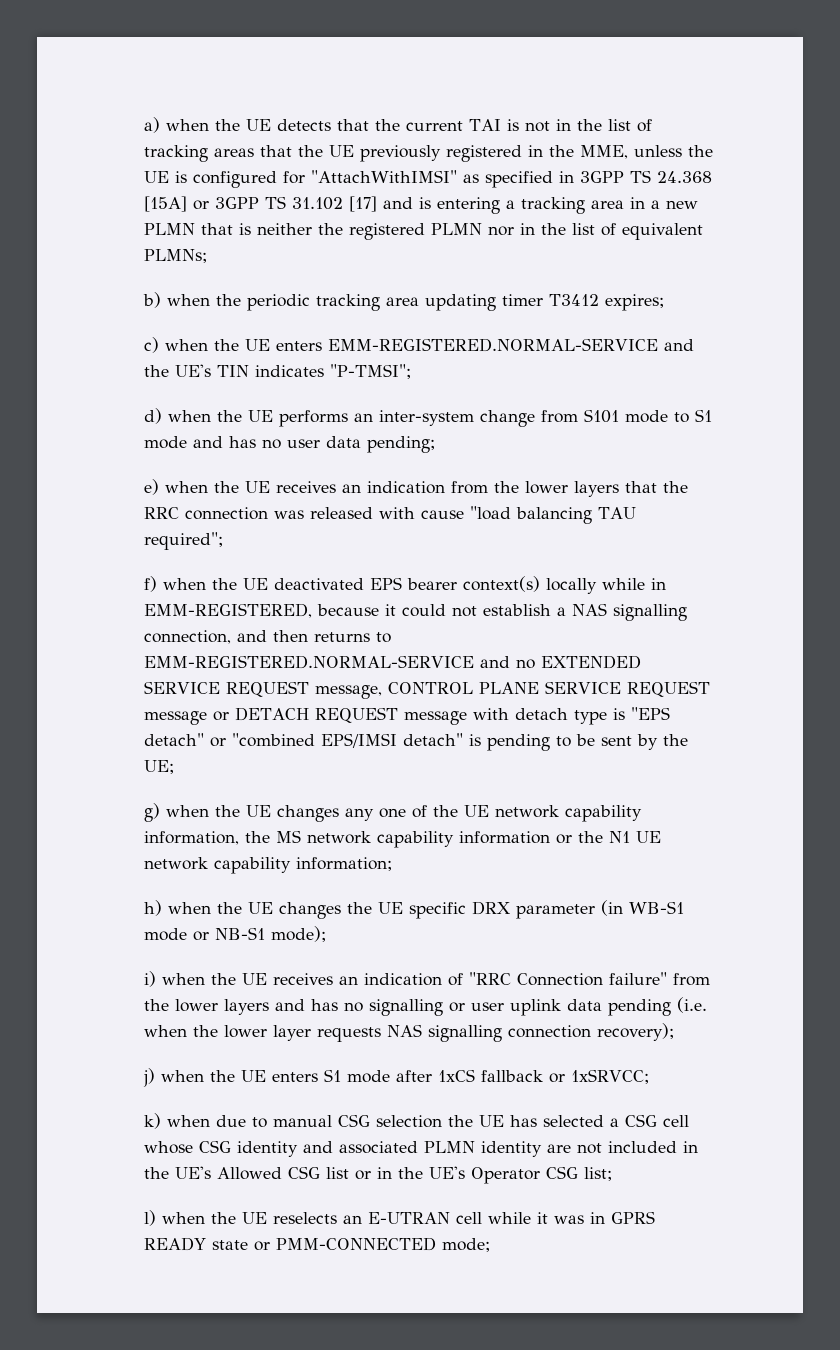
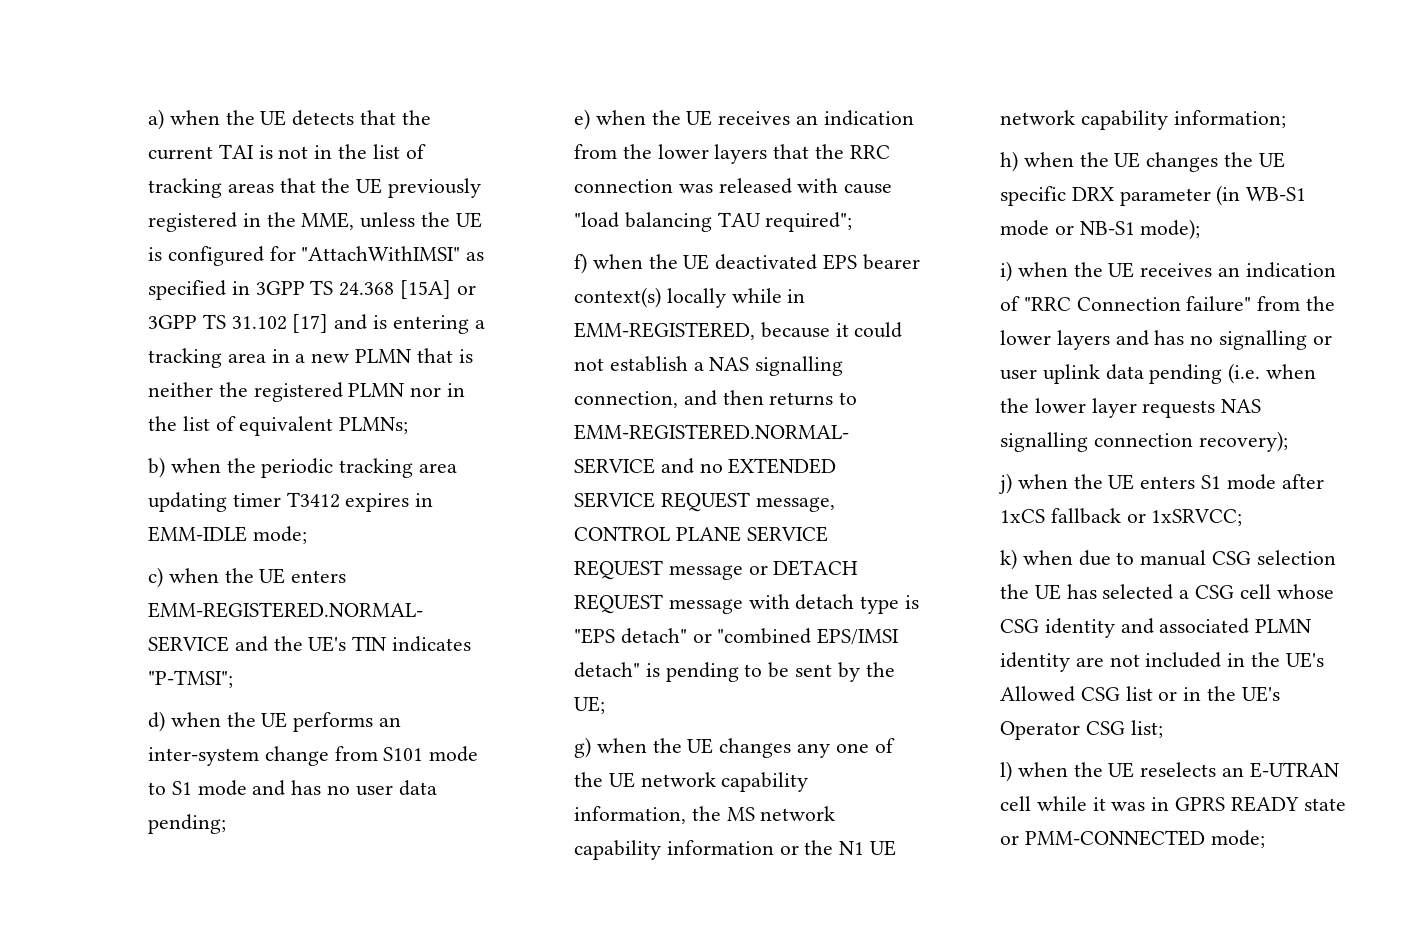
- b) when the periodic tracking area updating timer T3412 expires;
+ b) when the periodic tracking area updating timer T3412 expires in EMM-IDLE mode;

